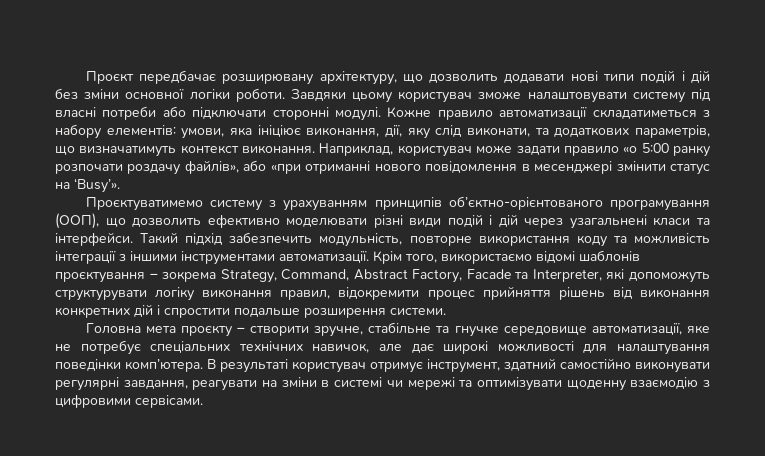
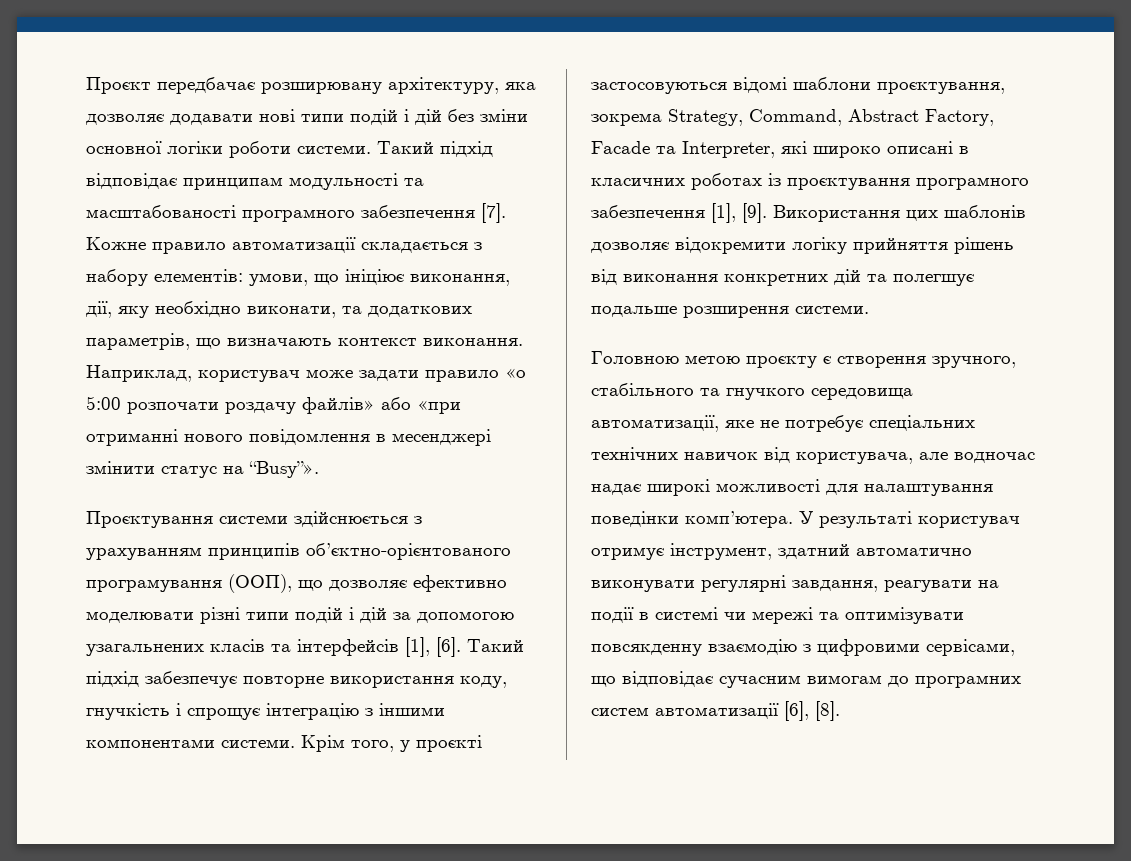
- Проєкт передбачає розширювану архітектуру, що дозволить додавати нові типи подій і дій без зміни основної логіки роботи. Завдяки цьому користувач зможе налаштовувати систему під власні потреби або підключати сторонні модулі.
+ Проєкт передбачає розширювану архітектуру, яка дозволяє додавати нові типи подій і дій без зміни основної логіки роботи системи. Такий підхід відповідає принципам модульності та масштабованості програмного забезпечення [7].
- Кожне правило автоматизації складатиметься з набору елементів: умови, яка ініціює виконання, дії, яку слід виконати, та додаткових параметрів, що визначатимуть контекст виконання.
+ Кожне правило автоматизації складається з набору елементів: умови, що ініціює виконання, дії, яку необхідно виконати, та додаткових параметрів, що визначають контекст виконання.
- Наприклад, користувач може задати правило «о 5:00 ранку розпочати роздачу файлів», або «при отриманні нового повідомлення в месенджері змінити статус на ‘Busy’».
- Проєктуватимемо систему з урахуванням принципів об’єктно-орієнтованого програмування (ООП), що дозволить ефективно моделювати різні види подій і дій через узагальнені класи та інтерфейси. Такий підхід забезпечить модульність, повторне використання коду та можливість інтеграції з іншими інструментами автоматизації. Крім того, використаємо відомі шаблонів проєктування – зокрема Strategy, Command, Abstract Factory, Facade та Interpreter, які допоможуть структурувати логіку виконання правил, відокремити процес прийняття рішень від виконання конкретних дій і спростити подальше розширення системи.
+ Наприклад, користувач може задати правило «о 5:00 розпочати роздачу файлів» або «при отриманні нового повідомлення в месенджері змінити статус на “Busy”».
+ Проєктування системи здійснюється з урахуванням принципів об’єктно-орієнтованого програмування (ООП), що дозволяє ефективно моделювати різні типи подій і дій за допомогою узагальнених класів та інтерфейсів [1], [6]. Такий підхід забезпечує повторне використання коду, гнучкість і спрощує інтеграцію з іншими компонентами системи. Крім того, у проєкті застосовуються відомі шаблони проєктування, зокрема Strategy, Command, Abstract Factory, Facade та Interpreter, які широко описані в класичних роботах із проєктування програмного забезпечення [1], [9]. Використання цих шаблонів дозволяє відокремити логіку прийняття рішень від виконання конкретних дій та полегшує подальше розширення системи.
- Головна мета проєкту – створити зручне, стабільне та гнучке середовище автоматизації, яке не потребує спеціальних технічних навичок, але дає широкі можливості для налаштування поведінки комп’ютера.
+ Головною метою проєкту є створення зручного, стабільного та гнучкого середовища автоматизації, яке не потребує спеціальних технічних навичок від користувача, але водночас надає широкі можливості для налаштування поведінки комп’ютера.
- В результаті користувач отримує інструмент, здатний самостійно виконувати регулярні завдання, реагувати на зміни в системі чи мережі та оптимізувати щоденну взаємодію з цифровими сервісами.
+ У результаті користувач отримує інструмент, здатний автоматично виконувати регулярні завдання, реагувати на події в системі чи мережі та оптимізувати повсякденну взаємодію з цифровими сервісами, що відповідає сучасним вимогам до програмних систем автоматизації [6], [8].

